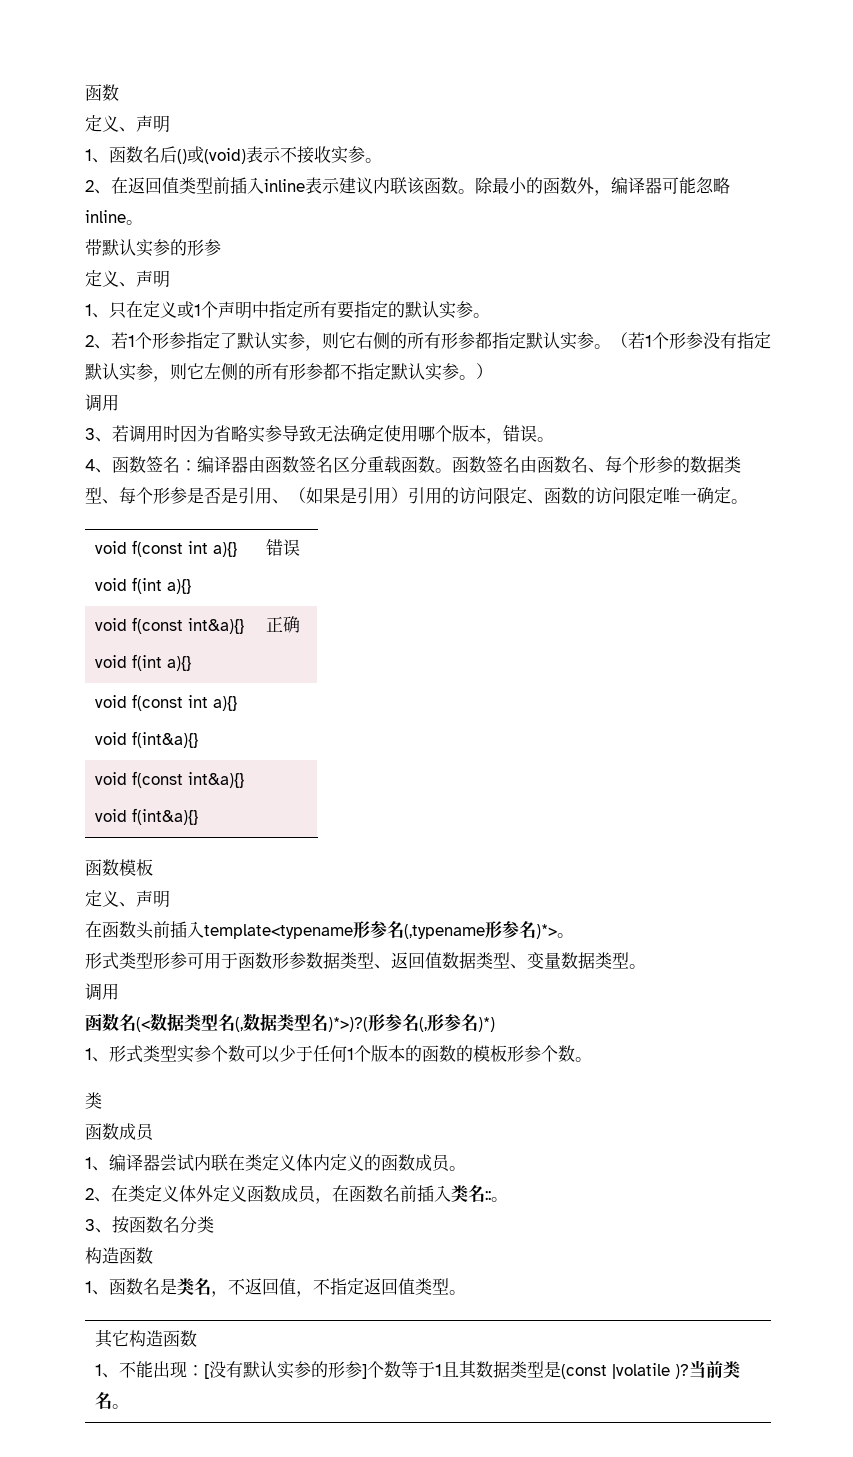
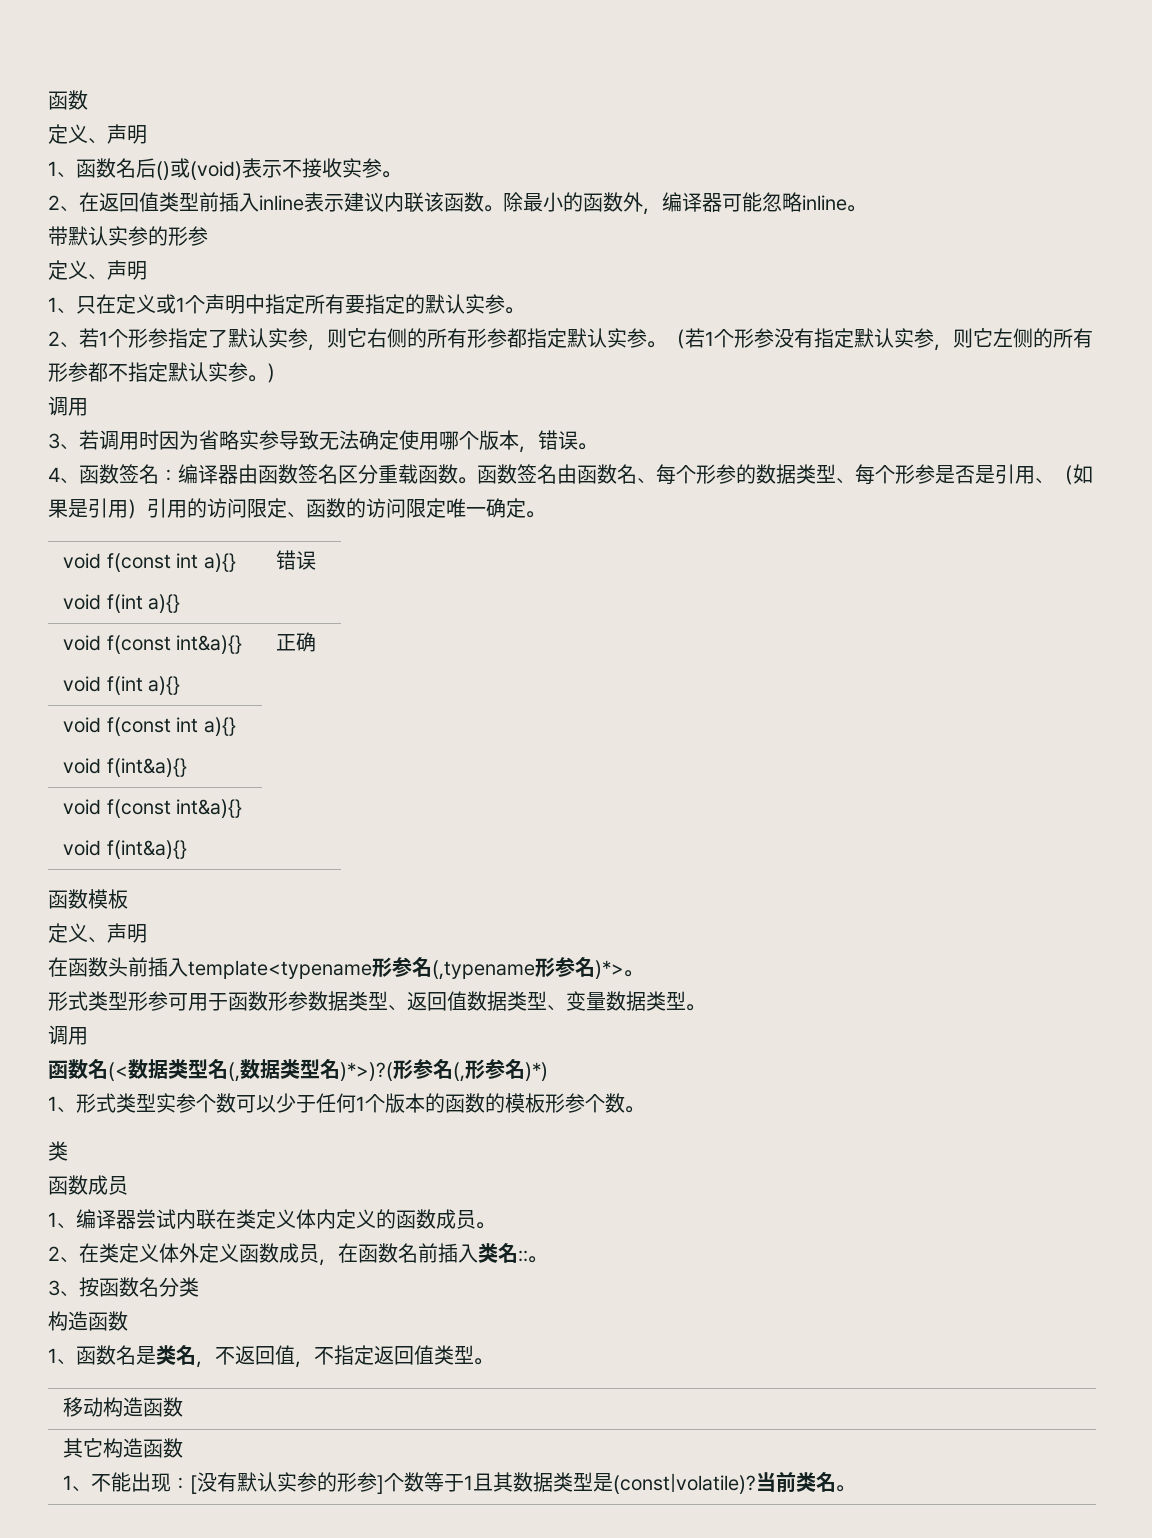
+ 移动构造函数
  其它构造函数
- 1、不能出现：[没有默认实参的形参]个数等于1且其数据类型是(const |volatile )?当前类名。
+ 1、不能出现：[没有默认实参的形参]个数等于1且其数据类型是(const|volatile)?当前类名。

